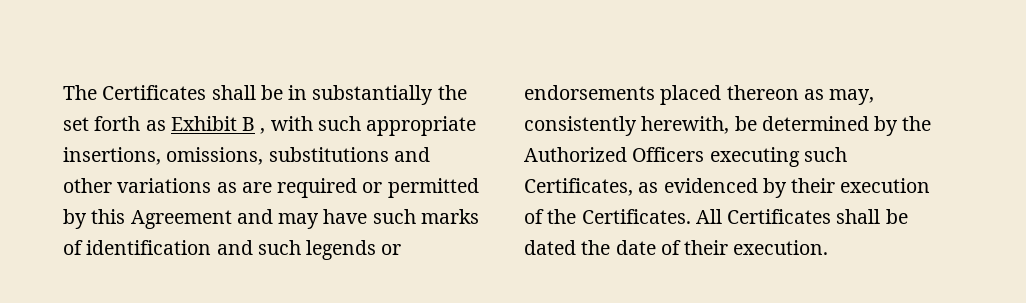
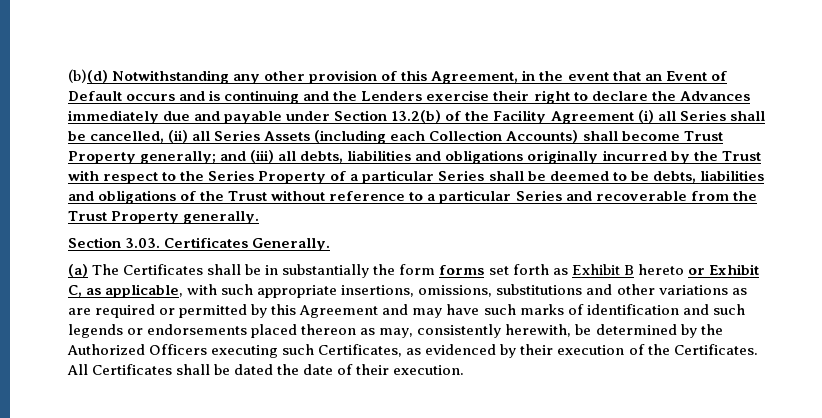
- The Certificates shall be in substantially the set forth as Exhibit B , with such appropriate insertions, omissions, substitutions and other variations as are required or permitted by this Agreement and may have such marks of identification and such legends or endorsements placed thereon as may, consistently herewith, be determined by the Authorized Officers executing such Certificates, as evidenced by their execution of the Certificates.
+ (b)(d) Notwithstanding any other provision of this Agreement, in the event that an Event of Default occurs and is continuing and the Lenders exercise their right to declare the Advances immediately due and payable under Section 13.2(b) of the Facility Agreement (i) all Series shall be cancelled, (ii) all Series Assets (including each Collection Accounts) shall become Trust Property generally; and (iii) all debts, liabilities and obligations originally incurred by the Trust with respect to the Series Property of a particular Series shall be deemed to be debts, liabilities and obligations of the Trust without reference to a particular Series and recoverable from the Trust Property generally.
+ Section 3.03. Certificates Generally.
+ (a) The Certificates shall be in substantially the form forms set forth as Exhibit B hereto or Exhibit C, as applicable, with such appropriate insertions, omissions, substitutions and other variations as are required or permitted by this Agreement and may have such marks of identification and such legends or endorsements placed thereon as may, consistently herewith, be determined by the Authorized Officers executing such Certificates, as evidenced by their execution of the Certificates.

